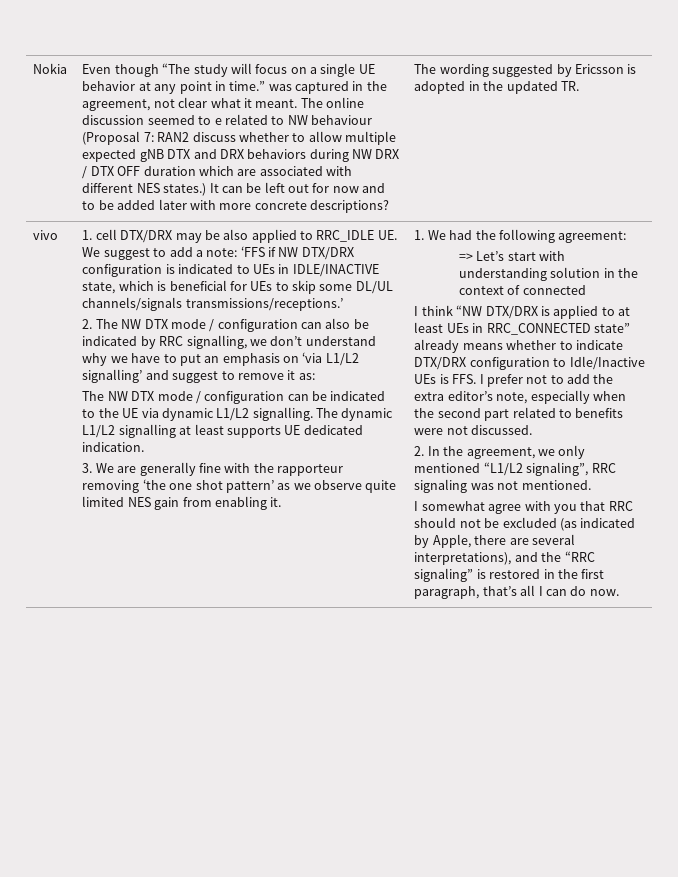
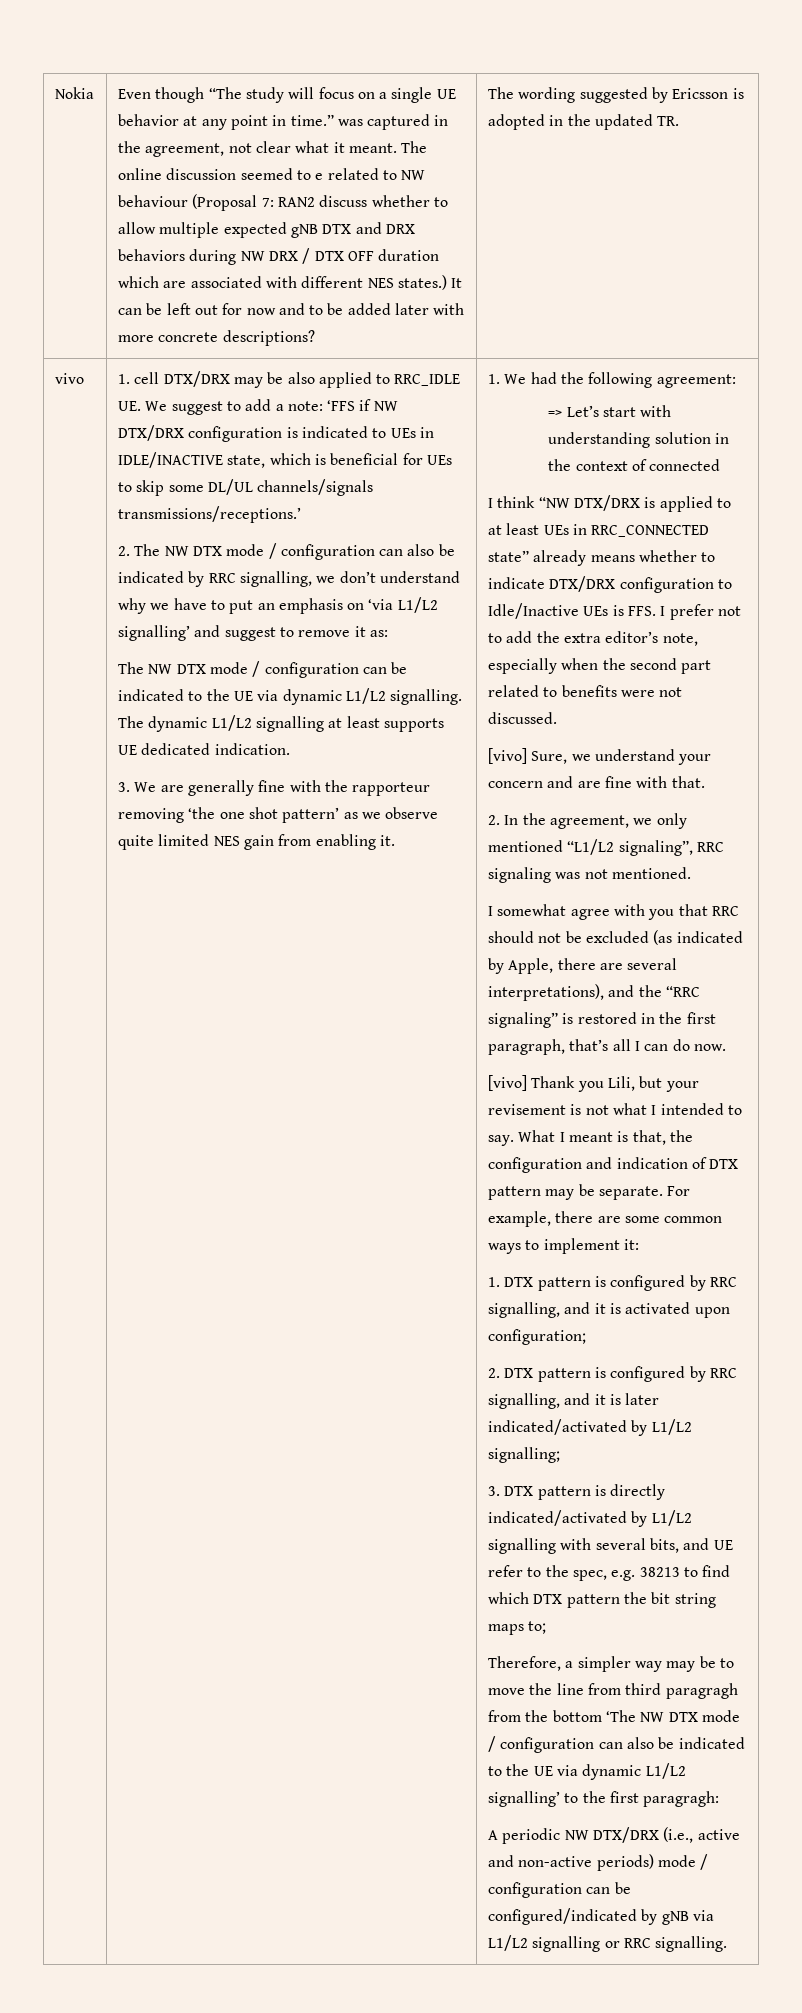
+ [vivo] Sure, we understand your concern and are fine with that.
+ [vivo] Thank you Lili, but your revisement is not what I intended to say. What I meant is that, the configuration and indication of DTX pattern may be separate. For example, there are some common ways to implement it:
+ 1. DTX pattern is configured by RRC signalling, and it is activated upon configuration;
+ 2. DTX pattern is configured by RRC signalling, and it is later indicated/activated by L1/L2 signalling;
+ 3. DTX pattern is directly indicated/activated by L1/L2 signalling with several bits, and UE refer to the spec, e.g. 38213 to find which DTX pattern the bit string maps to;
+ Therefore, a simpler way may be to move the line from third paragragh from the bottom ‘The NW DTX mode / configuration can also be indicated to the UE via dynamic L1/L2 signalling’ to the first paragragh:
+ A periodic NW DTX/DRX (i.e., active and non-active periods) mode / configuration can be configured/indicated by gNB via L1/L2 signalling or RRC signalling.

